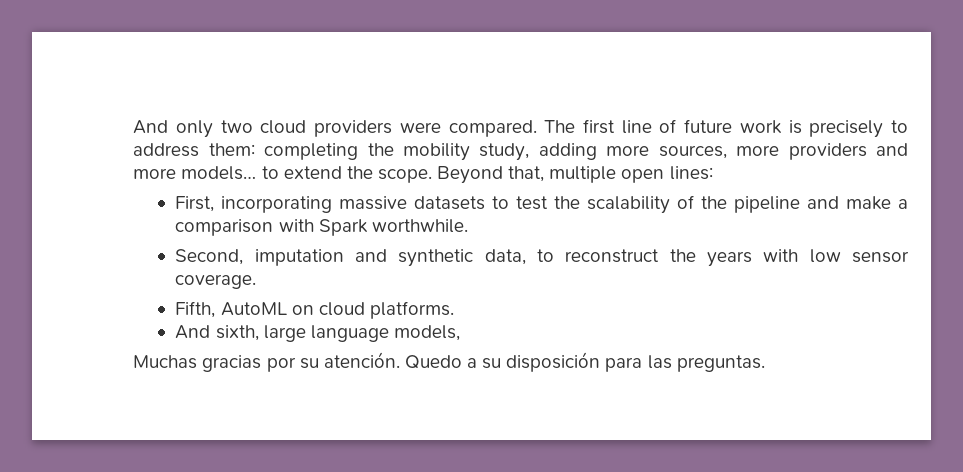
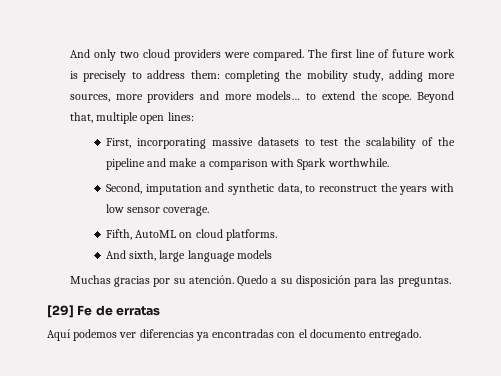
- And sixth, large language models,
+ And sixth, large language models
+ [29] Fe de erratas
+ Aquí podemos ver diferencias ya encontradas con el documento entregado.

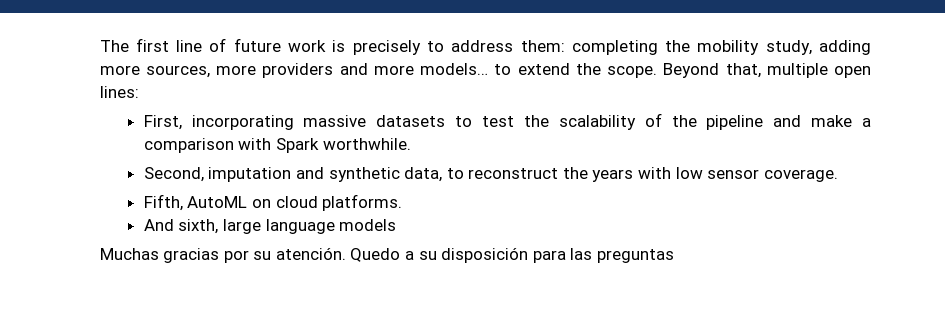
- And only two cloud providers were compared.
- Quedo a su disposición para las preguntas.
- [29] Fe de erratas
- Aquí podemos ver diferencias ya encontradas con el documento entregado.
+ Quedo a su disposición para las preguntas

